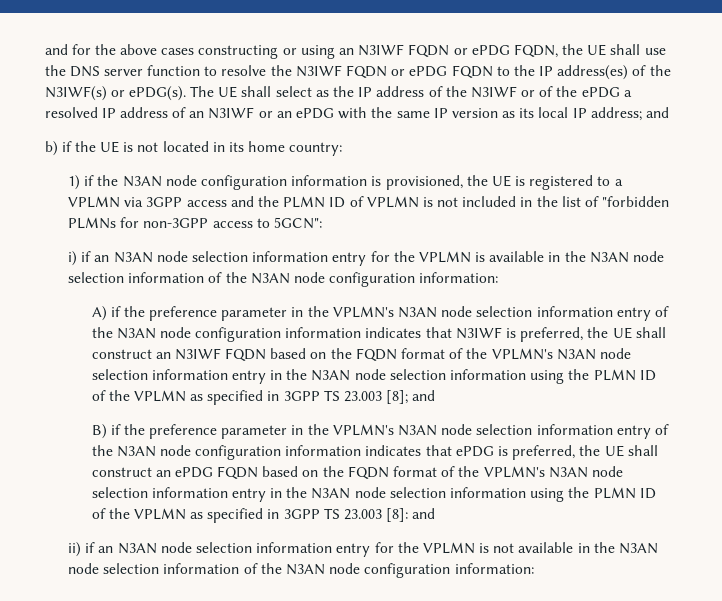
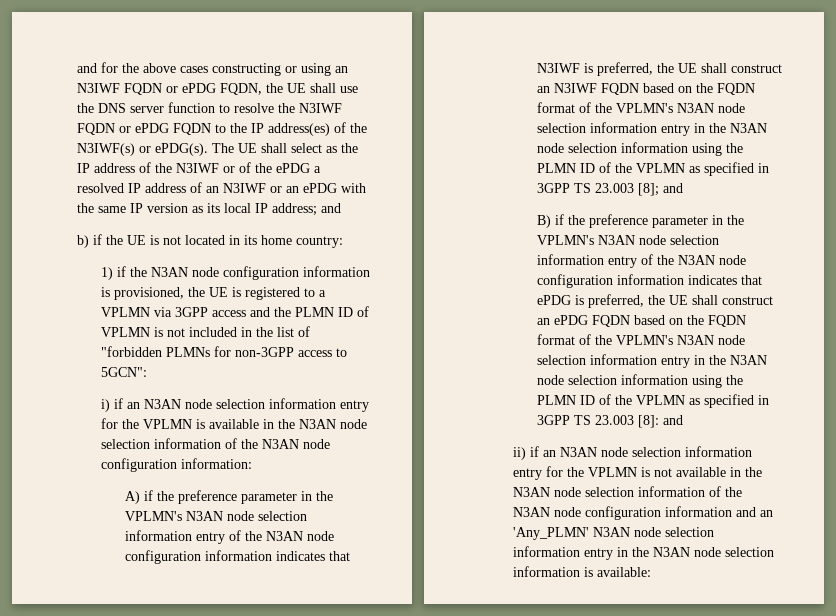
- ii) if an N3AN node selection information entry for the VPLMN is not available in the N3AN node selection information of the N3AN node configuration information:
+ ii) if an N3AN node selection information entry for the VPLMN is not available in the N3AN node selection information of the N3AN node configuration information and an 'Any_PLMN' N3AN node selection information entry in the N3AN node selection information is available:

